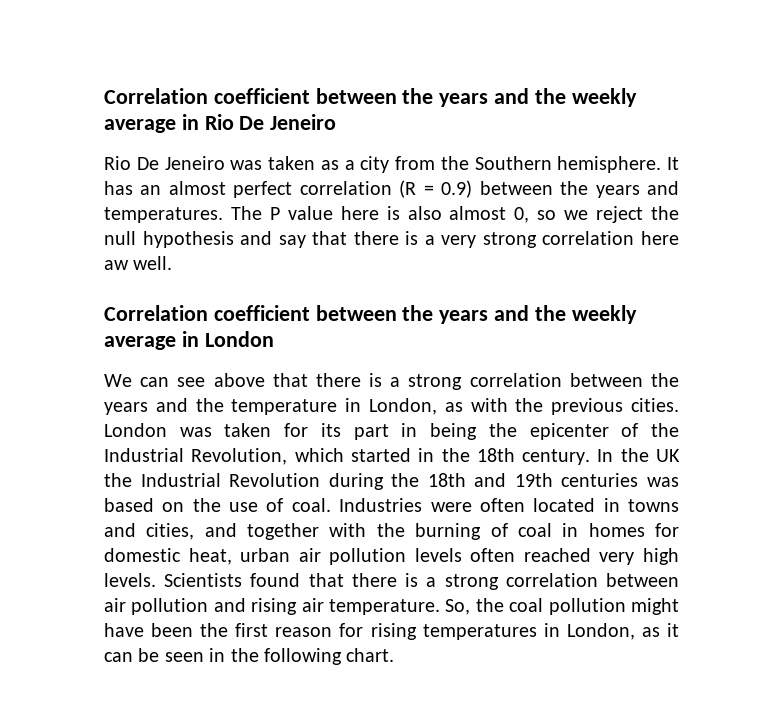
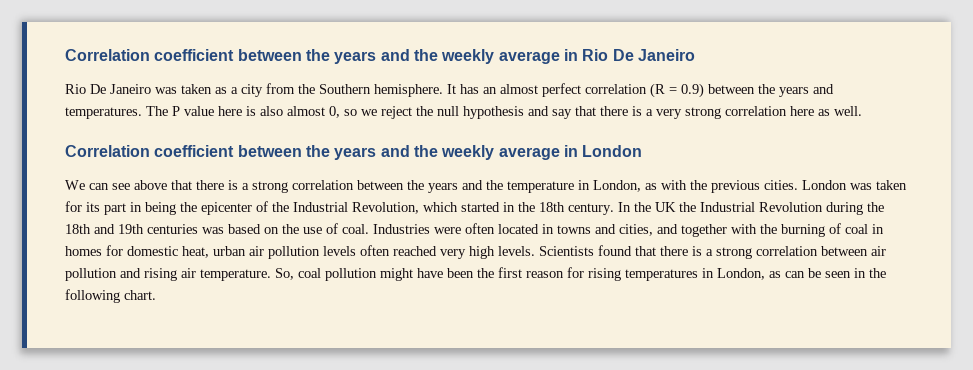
- Correlation coefficient between the years and the weekly average in Rio De Jeneiro
- Rio De Jeneiro was taken as a city from the Southern hemisphere.
+ Correlation coefficient between the years and the weekly average in Rio De Janeiro
+ Rio De Janeiro was taken as a city from the Southern hemisphere.
- The P value here is also almost 0, so we reject the null hypothesis and say that there is a very strong correlation here aw well.
+ The P value here is also almost 0, so we reject the null hypothesis and say that there is a very strong correlation here as well.
- So, the coal pollution might have been the first reason for rising temperatures in London, as it can be seen in the following chart.
+ So, coal pollution might have been the first reason for rising temperatures in London, as can be seen in the following chart.

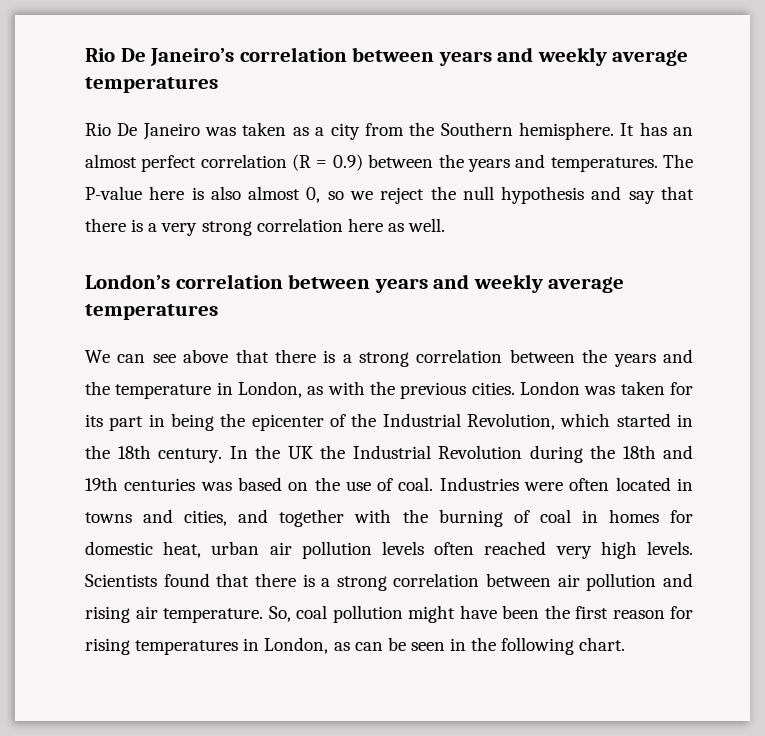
- Correlation coefficient between the years and the weekly average in Rio De Janeiro
+ Rio De Janeiro’s correlation between years and weekly average temperatures
- The P value here is also almost 0, so we reject the null hypothesis and say that there is a very strong correlation here as well.
+ The P-value here is also almost 0, so we reject the null hypothesis and say that there is a very strong correlation here as well.
- Correlation coefficient between the years and the weekly average in London
+ London’s correlation between years and weekly average temperatures

